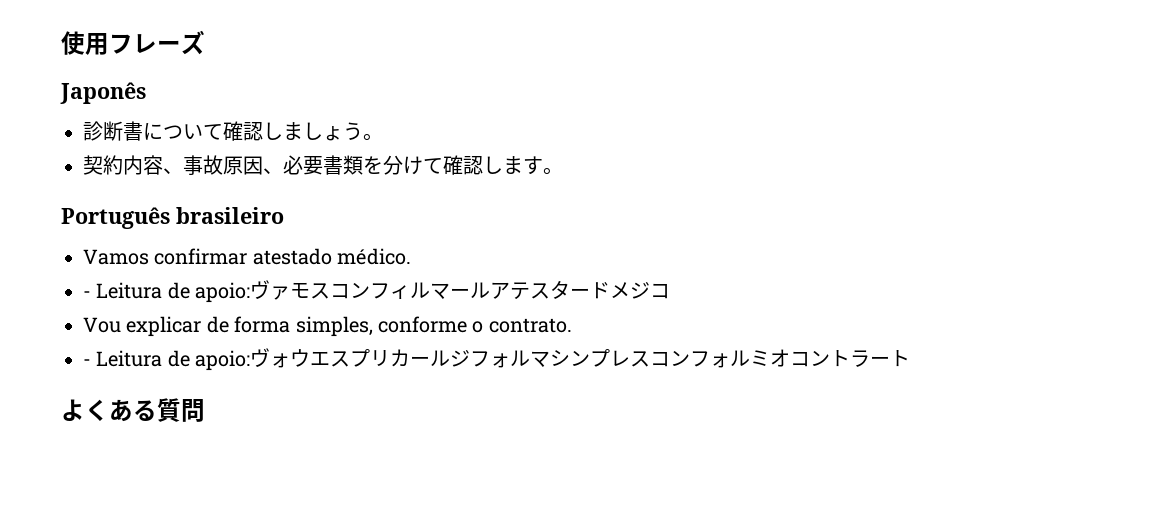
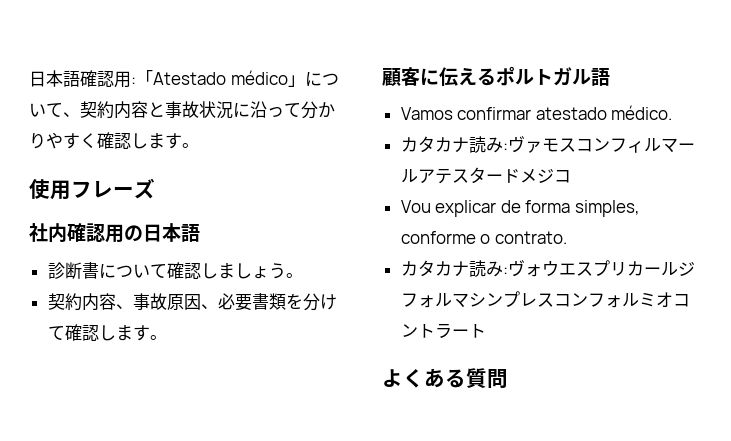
+ 日本語確認用:「Atestado médico」について、契約内容と事故状況に沿って分かりやすく確認します。
- Japonês
+ 社内確認用の日本語
- Português brasileiro
+ 顧客に伝えるポルトガル語
- - Leitura de apoio:ヴァモスコンフィルマールアテスタードメジコ
+ カタカナ読み:ヴァモスコンフィルマールアテスタードメジコ
- - Leitura de apoio:ヴォウエスプリカールジフォルマシンプレスコンフォルミオコントラート
+ カタカナ読み:ヴォウエスプリカールジフォルマシンプレスコンフォルミオコントラート

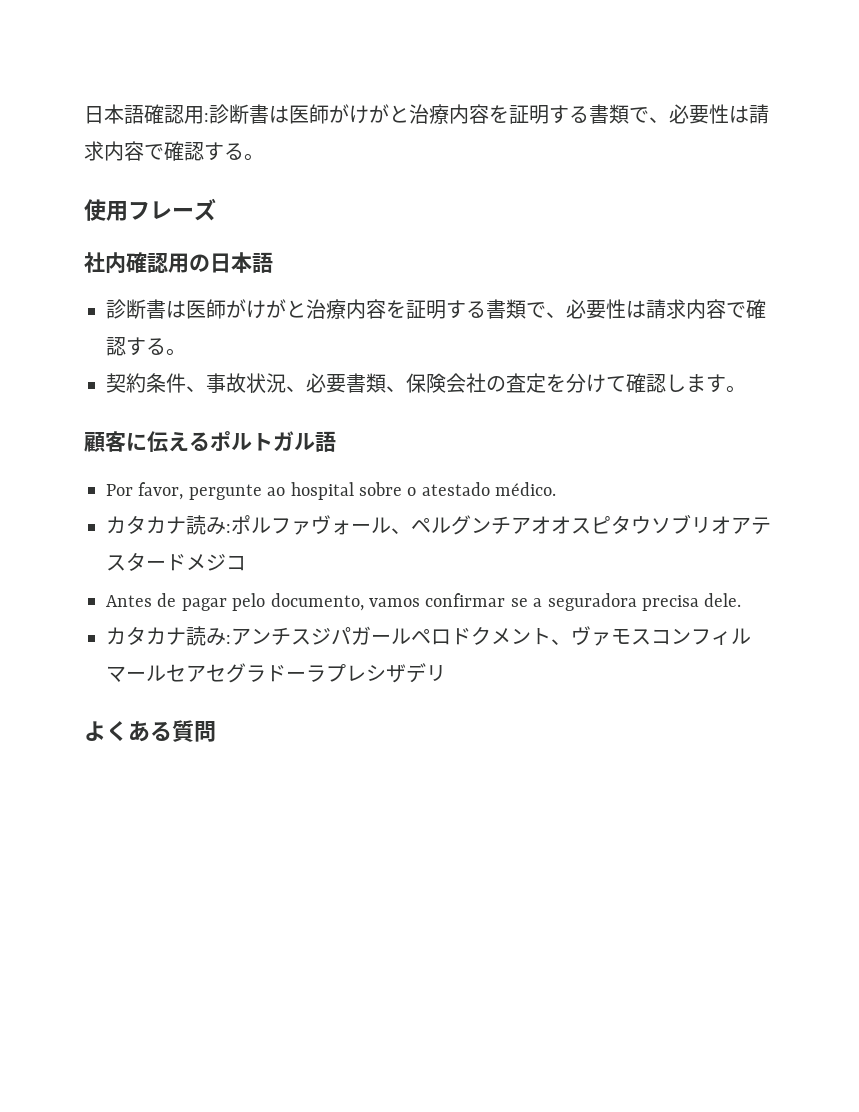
- 日本語確認用:「Atestado médico」について、契約内容と事故状況に沿って分かりやすく確認します。
+ 日本語確認用:診断書は医師がけがと治療内容を証明する書類で、必要性は請求内容で確認する。
  社内確認用の日本語
- 診断書について確認しましょう。
- 契約内容、事故原因、必要書類を分けて確認します。
+ 診断書は医師がけがと治療内容を証明する書類で、必要性は請求内容で確認する。
+ 契約条件、事故状況、必要書類、保険会社の査定を分けて確認します。
- Vamos confirmar atestado médico.
+ Por favor, pergunte ao hospital sobre o atestado médico.
- カタカナ読み:ヴァモスコンフィルマールアテスタードメジコ
- Vou explicar de forma simples, conforme o contrato.
- カタカナ読み:ヴォウエスプリカールジフォルマシンプレスコンフォルミオコントラート
+ カタカナ読み:ポルファヴォール、ペルグンチアオオスピタウソブリオアテスタードメジコ
+ Antes de pagar pelo documento, vamos confirmar se a seguradora precisa dele.
+ カタカナ読み:アンチスジパガールペロドクメント、ヴァモスコンフィルマールセアセグラドーラプレシザデリ

